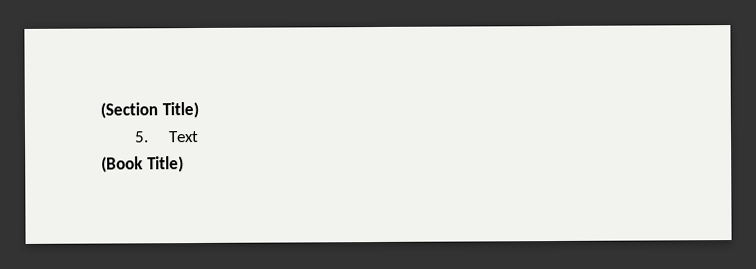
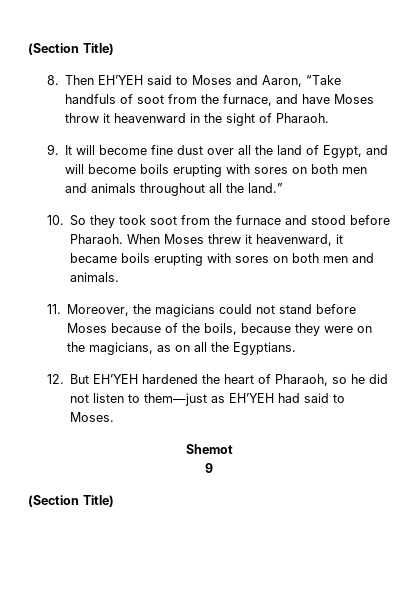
- 5. Text
- (Book Title)
+ 8. Then EH’YEH said to Moses and Aaron, “Take handfuls of soot from the furnace, and have Moses throw it heavenward in the sight of Pharaoh.
+ 9. It will become fine dust over all the land of Egypt, and will become boils erupting with sores on both men and animals throughout all the land.”
+ 10. So they took soot from the furnace and stood before Pharaoh. When Moses threw it heavenward, it became boils erupting with sores on both men and animals.
+ 11. Moreover, the magicians could not stand before Moses because of the boils, because they were on the magicians, as on all the Egyptians.
+ 12. But EH’YEH hardened the heart of Pharaoh, so he did not listen to them—just as EH’YEH had said to Moses.
+ Shemot
+ 9
+ (Section Title)

